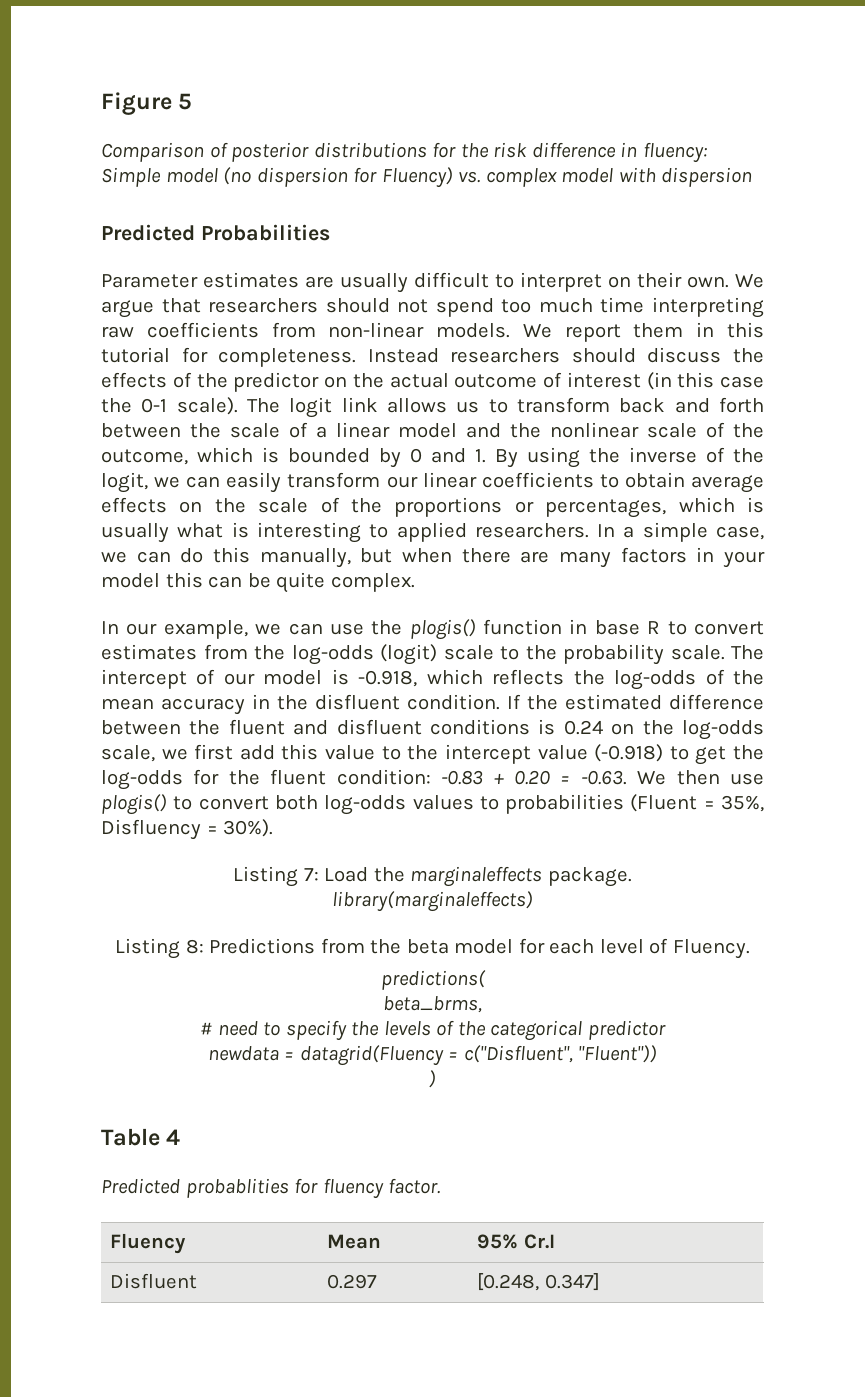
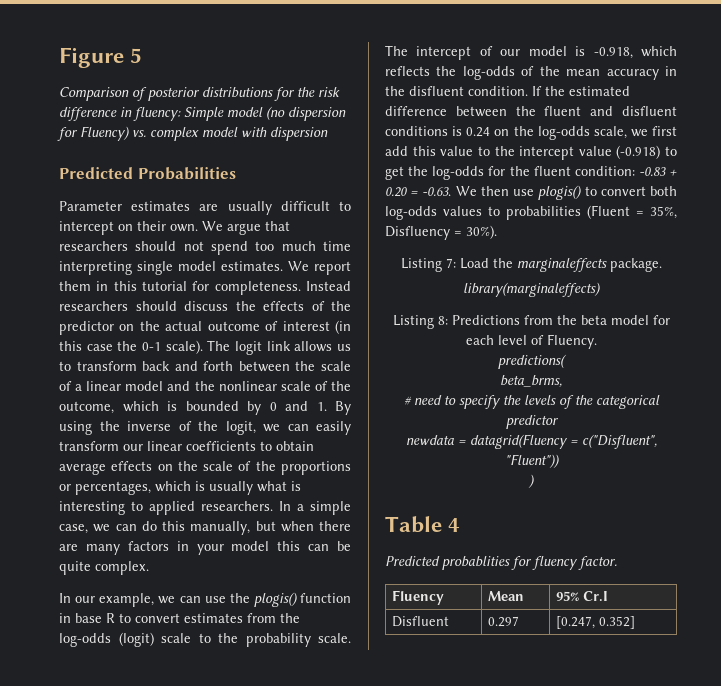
- Parameter estimates are usually difficult to interpret on their own.
+ Parameter estimates are usually difficult to intercept on their own.
- We argue that researchers should not spend too much time interpreting raw coefficients from non-linear models.
+ We argue that researchers should not spend too much time interpreting single model estimates.
- Disfluent | 0.297 | [0.248, 0.347]
+ Disfluent | 0.297 | [0.247, 0.352]

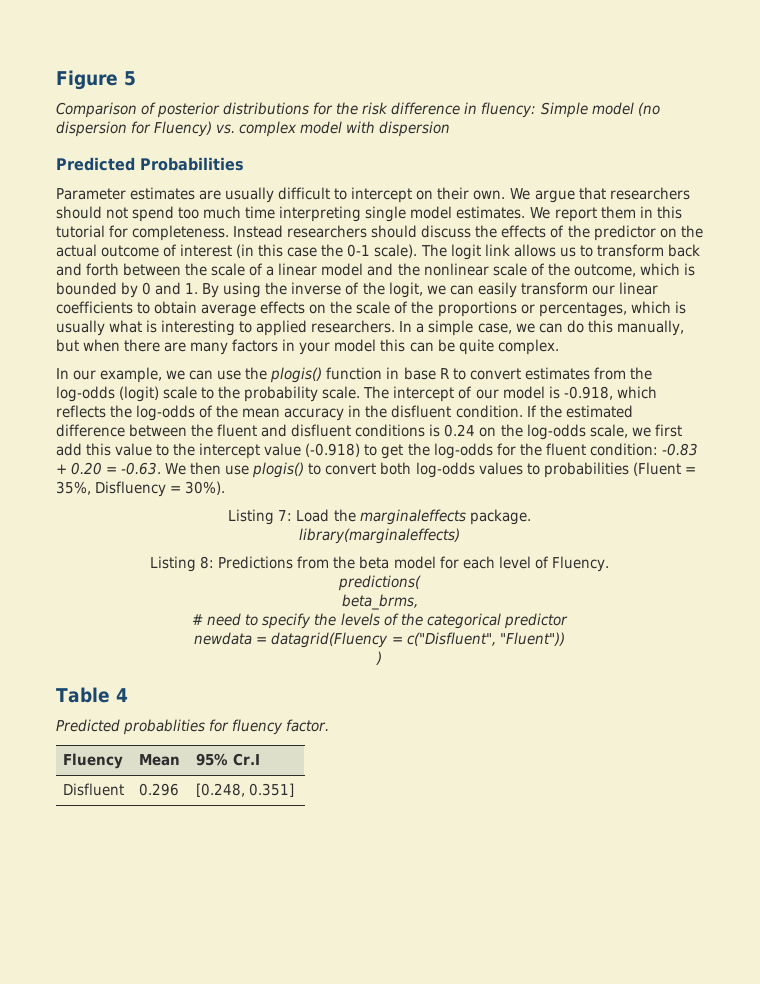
- Disfluent | 0.297 | [0.247, 0.352]
+ Disfluent | 0.296 | [0.248, 0.351]

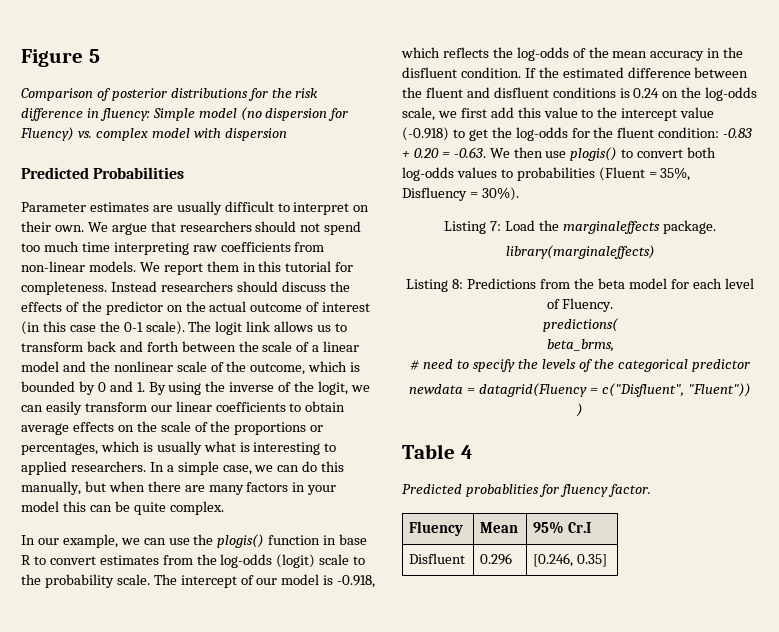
- Parameter estimates are usually difficult to intercept on their own.
+ Parameter estimates are usually difficult to interpret on their own.
- We argue that researchers should not spend too much time interpreting single model estimates.
+ We argue that researchers should not spend too much time interpreting raw coefficients from non-linear models.
- Disfluent | 0.296 | [0.248, 0.351]
+ Disfluent | 0.296 | [0.246, 0.35]

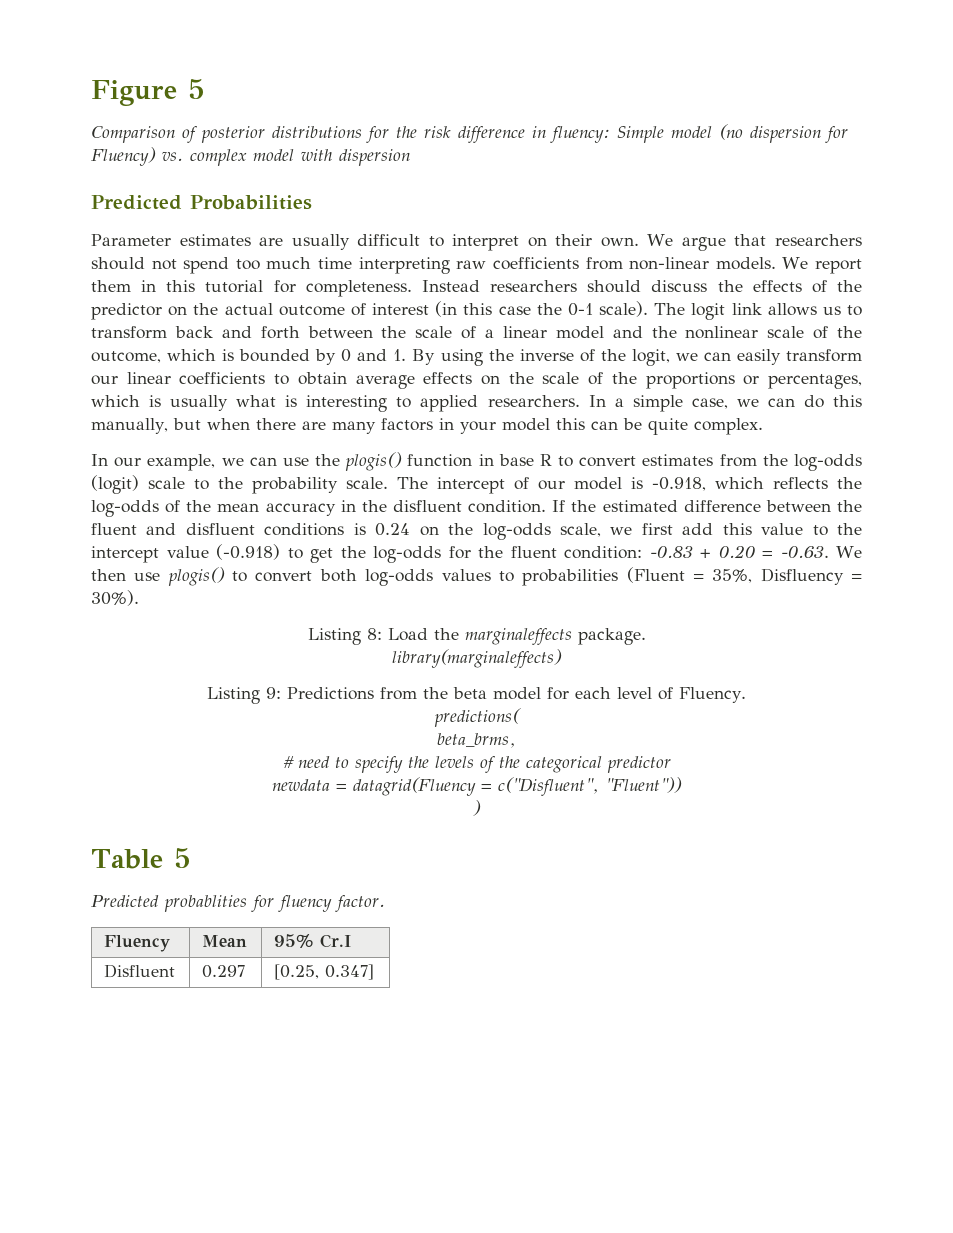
- Listing 7: Load the marginaleffects package.
+ Listing 8: Load the marginaleffects package.
- Listing 8: Predictions from the beta model for each level of Fluency.
+ Listing 9: Predictions from the beta model for each level of Fluency.
- Table 4
+ Table 5
- Disfluent | 0.296 | [0.246, 0.35]
+ Disfluent | 0.297 | [0.25, 0.347]

